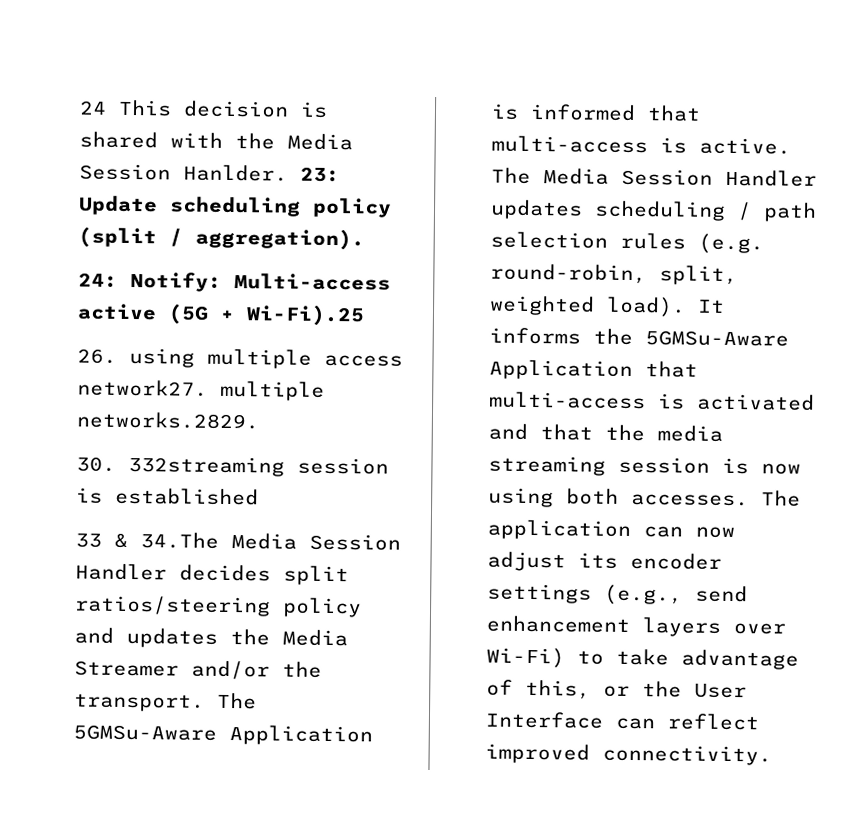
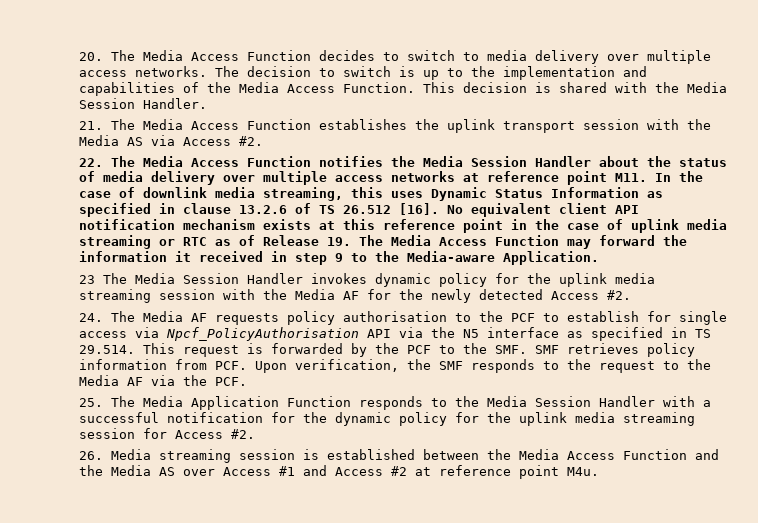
- 24 This decision is shared with the Media Session Hanlder. 23: Update scheduling policy (split / aggregation).
- 24: Notify: Multi-access active (5G + Wi-Fi).25
- 26. using multiple access network27. multiple networks.2829.
- 30. 332streaming session is established
- 33 & 34.The Media Session Handler decides split ratios/steering policy and updates the Media Streamer and/or the transport. The 5GMSu-Aware Application is informed that multi-access is active. The Media Session Handler updates scheduling / path selection rules (e.g. round-robin, split, weighted load). It informs the 5GMSu-Aware Application that multi-access is activated and that the media streaming session is now using both accesses. The application can now adjust its encoder settings (e.g., send enhancement layers over Wi-Fi) to take advantage of this, or the User Interface can reflect improved connectivity.
+ 20. The Media Access Function decides to switch to media delivery over multiple access networks. The decision to switch is up to the implementation and capabilities of the Media Access Function. This decision is shared with the Media Session Handler.
+ 21. The Media Access Function establishes the uplink transport session with the Media AS via Access #2.
+ 22. The Media Access Function notifies the Media Session Handler about the status of media delivery over multiple access networks at reference point M11. In the case of downlink media streaming, this uses Dynamic Status Information as specified in clause 13.2.6 of TS 26.512 [16]. No equivalent client API notification mechanism exists at this reference point in the case of uplink media streaming or RTC as of Release 19. The Media Access Function may forward the information it received in step 9 to the Media-aware Application.
+ 23 The Media Session Handler invokes dynamic policy for the uplink media streaming session with the Media AF for the newly detected Access #2.
+ 24. The Media AF requests policy authorisation to the PCF to establish for single access via Npcf_PolicyAuthorisation API via the N5 interface as specified in TS 29.514. This request is forwarded by the PCF to the SMF. SMF retrieves policy information from PCF. Upon verification, the SMF responds to the request to the Media AF via the PCF.
+ 25. The Media Application Function responds to the Media Session Handler with a successful notification for the dynamic policy for the uplink media streaming session for Access #2.
+ 26. Media streaming session is established between the Media Access Function and the Media AS over Access #1 and Access #2 at reference point M4u.

